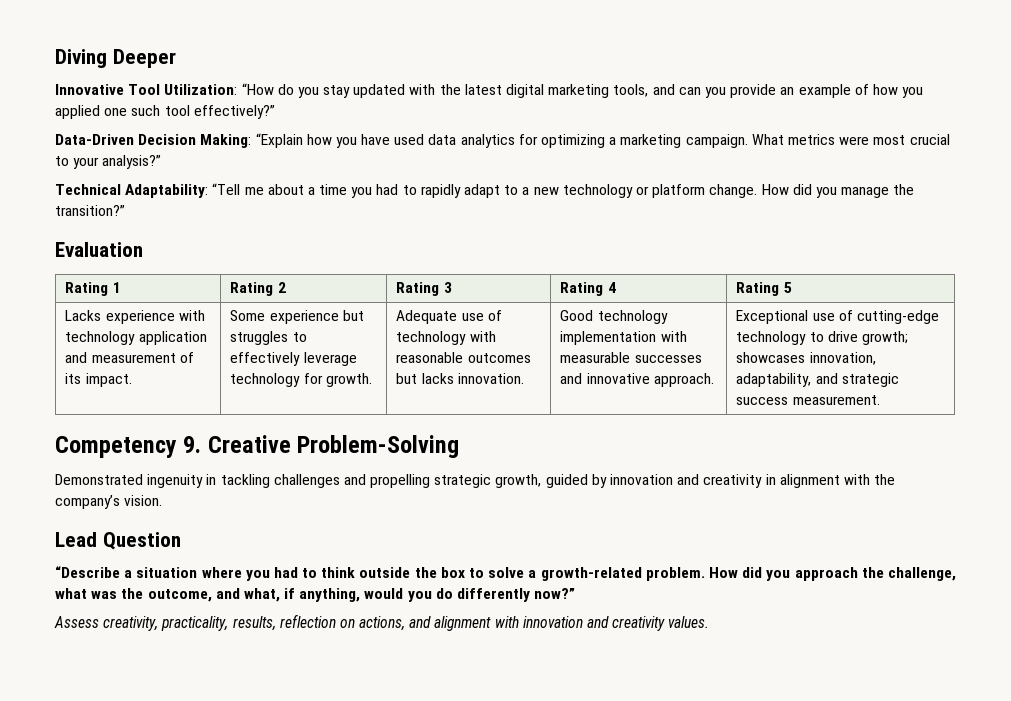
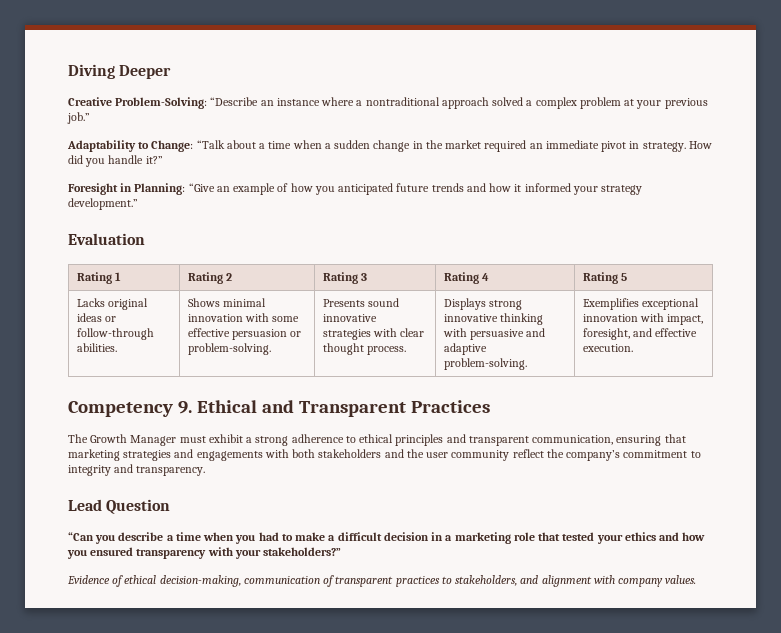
- Innovative Tool Utilization: “How do you stay updated with the latest digital marketing tools, and can you provide an example of how you applied one such tool effectively?”
- Data-Driven Decision Making: “Explain how you have used data analytics for optimizing a marketing campaign. What metrics were most crucial to your analysis?”
- Technical Adaptability: “Tell me about a time you had to rapidly adapt to a new technology or platform change. How did you manage the transition?”
+ Creative Problem-Solving: “Describe an instance where a nontraditional approach solved a complex problem at your previous job.”
+ Adaptability to Change: “Talk about a time when a sudden change in the market required an immediate pivot in strategy. How did you handle it?”
+ Foresight in Planning: “Give an example of how you anticipated future trends and how it informed your strategy development.”
- Lacks experience with technology application and measurement of its impact. | Some experience but struggles to effectively leverage technology for growth. | Adequate use of technology with reasonable outcomes but lacks innovation. | Good technology implementation with measurable successes and innovative approach. | Exceptional use of cutting-edge technology to drive growth; showcases innovation, adaptability, and strategic success measurement.
- Competency 9. Creative Problem-Solving
- Demonstrated ingenuity in tackling challenges and propelling strategic growth, guided by innovation and creativity in alignment with the company’s vision.
+ Lacks original ideas or follow-through abilities. | Shows minimal innovation with some effective persuasion or problem-solving. | Presents sound innovative strategies with clear thought process. | Displays strong innovative thinking with persuasive and adaptive problem-solving. | Exemplifies exceptional innovation with impact, foresight, and effective execution.
+ Competency 9. Ethical and Transparent Practices
+ The Growth Manager must exhibit a strong adherence to ethical principles and transparent communication, ensuring that marketing strategies and engagements with both stakeholders and the user community reflect the company’s commitment to integrity and transparency.
  Lead Question
- “Describe a situation where you had to think outside the box to solve a growth-related problem. How did you approach the challenge, what was the outcome, and what, if anything, would you do differently now?”
- Assess creativity, practicality, results, reflection on actions, and alignment with innovation and creativity values.
+ “Can you describe a time when you had to make a difficult decision in a marketing role that tested your ethics and how you ensured transparency with your stakeholders?”
+ Evidence of ethical decision-making, communication of transparent practices to stakeholders, and alignment with company values.

